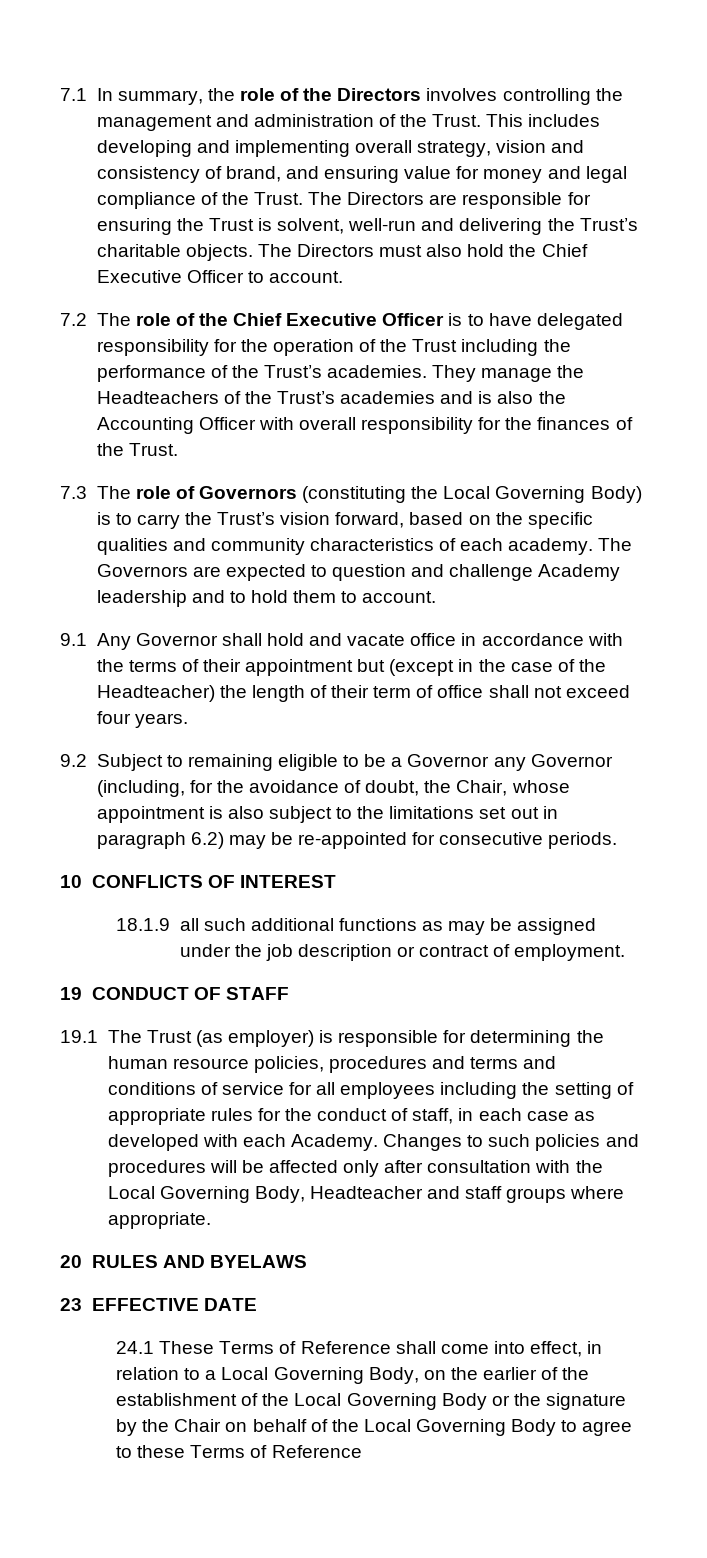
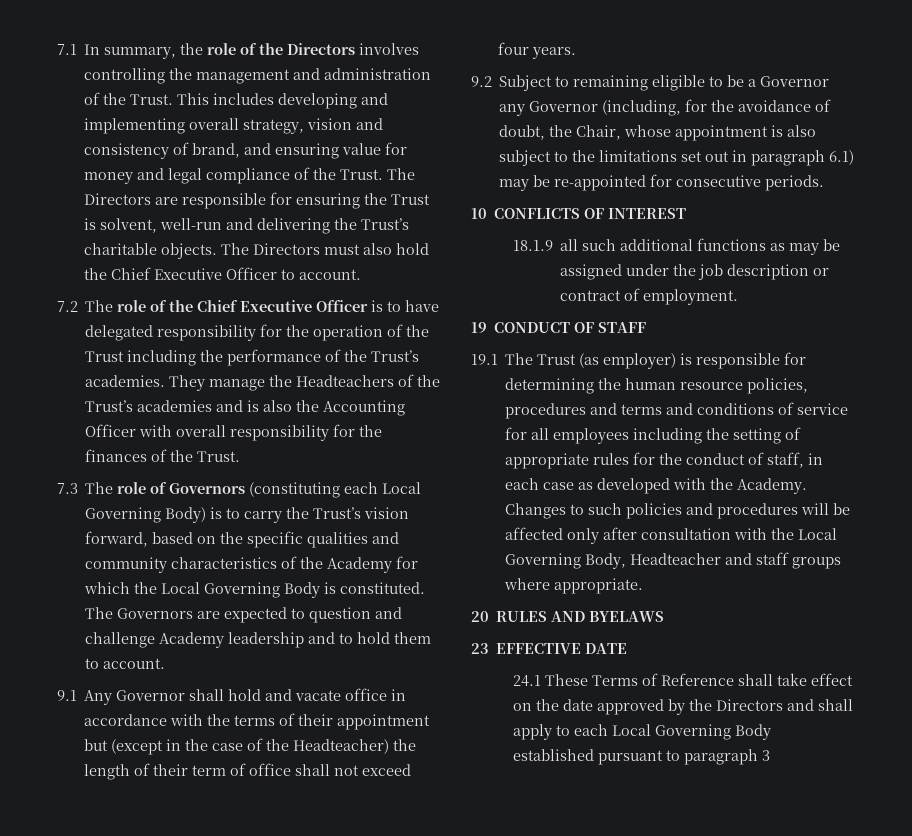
- 7.3 The role of Governors (constituting the Local Governing Body) is to carry the Trust’s vision forward, based on the specific qualities and community characteristics of each academy.
+ 7.3 The role of Governors (constituting each Local Governing Body) is to carry the Trust’s vision forward, based on the specific qualities and community characteristics of the Academy for which the Local Governing Body is constituted.
- 9.2 Subject to remaining eligible to be a Governor any Governor (including, for the avoidance of doubt, the Chair, whose appointment is also subject to the limitations set out in paragraph 6.2) may be re-appointed for consecutive periods.
+ 9.2 Subject to remaining eligible to be a Governor any Governor (including, for the avoidance of doubt, the Chair, whose appointment is also subject to the limitations set out in paragraph 6.1) may be re-appointed for consecutive periods.
- 19.1 The Trust (as employer) is responsible for determining the human resource policies, procedures and terms and conditions of service for all employees including the setting of appropriate rules for the conduct of staff, in each case as developed with each Academy.
+ 19.1 The Trust (as employer) is responsible for determining the human resource policies, procedures and terms and conditions of service for all employees including the setting of appropriate rules for the conduct of staff, in each case as developed with the Academy.
- 24.1 These Terms of Reference shall come into effect, in relation to a Local Governing Body, on the earlier of the establishment of the Local Governing Body or the signature by the Chair on behalf of the Local Governing Body to agree to these Terms of Reference
+ 24.1 These Terms of Reference shall take effect on the date approved by the Directors and shall apply to each Local Governing Body established pursuant to paragraph 3

